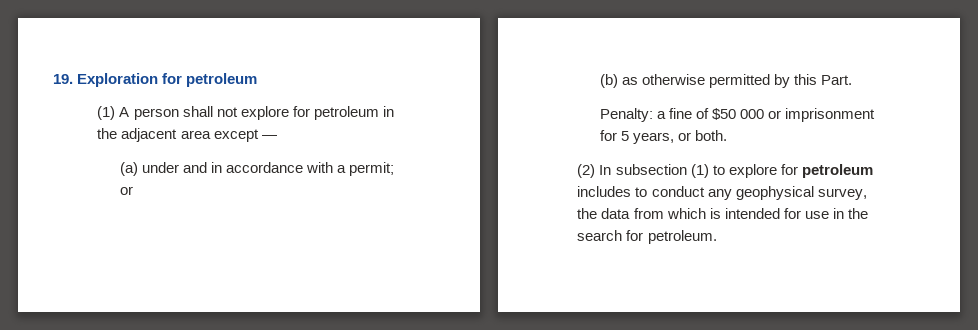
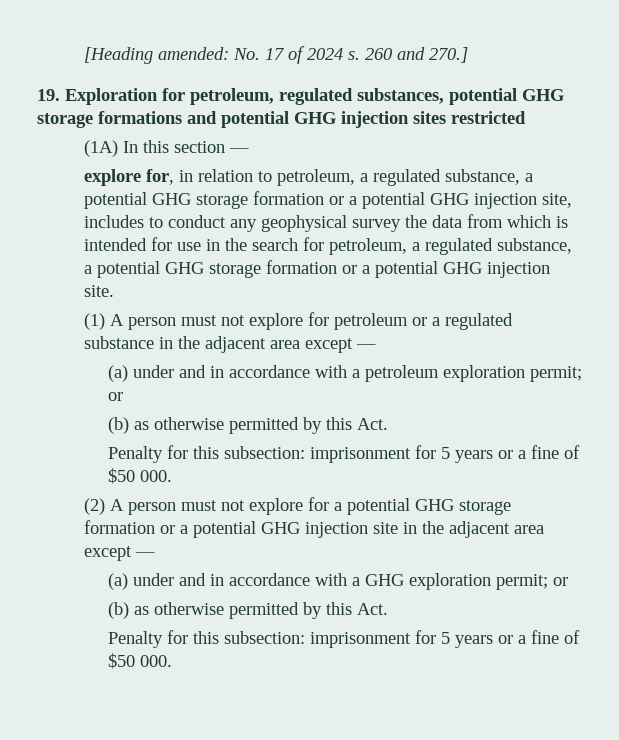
- 19. Exploration for petroleum
+ [Heading amended: No. 17 of 2024 s. 260 and 270.]
+ 19. Exploration for petroleum, regulated substances, potential GHG storage formations and potential GHG injection sites restricted
+ (1A) In this section —
+ explore for, in relation to petroleum, a regulated substance, a potential GHG storage formation or a potential GHG injection site, includes to conduct any geophysical survey the data from which is intended for use in the search for petroleum, a regulated substance, a potential GHG storage formation or a potential GHG injection site.
- (1) A person shall not explore for petroleum in the adjacent area except —
+ (1) A person must not explore for petroleum or a regulated substance in the adjacent area except —
- (a) under and in accordance with a permit; or
- (b) as otherwise permitted by this Part.
- Penalty: a fine of $50 000 or imprisonment for 5 years, or both.
- (2) In subsection (1) to explore for petroleum includes to conduct any geophysical survey, the data from which is intended for use in the search for petroleum.
+ (a) under and in accordance with a petroleum exploration permit; or
+ (b) as otherwise permitted by this Act.
+ Penalty for this subsection: imprisonment for 5 years or a fine of $50 000.
+ (2) A person must not explore for a potential GHG storage formation or a potential GHG injection site in the adjacent area except —
+ (a) under and in accordance with a GHG exploration permit; or
+ (b) as otherwise permitted by this Act.
+ Penalty for this subsection: imprisonment for 5 years or a fine of $50 000.

